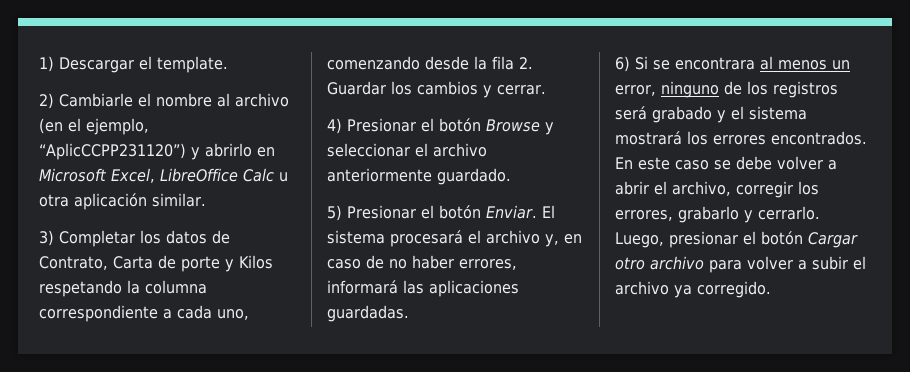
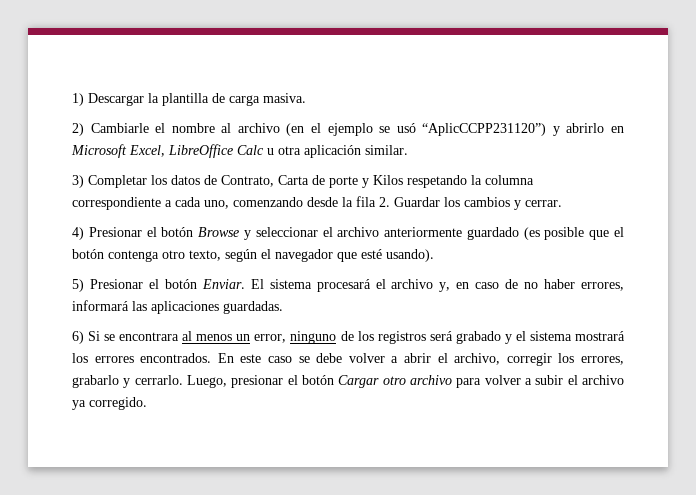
- 1) Descargar el template.
+ 1) Descargar la plantilla de carga masiva.
- 2) Cambiarle el nombre al archivo (en el ejemplo, “AplicCCPP231120”) y abrirlo en Microsoft Excel, LibreOffice Calc u otra aplicación similar.
+ 2) Cambiarle el nombre al archivo (en el ejemplo se usó “AplicCCPP231120”) y abrirlo en Microsoft Excel, LibreOffice Calc u otra aplicación similar.
- 4) Presionar el botón Browse y seleccionar el archivo anteriormente guardado.
+ 4) Presionar el botón Browse y seleccionar el archivo anteriormente guardado (es posible que el botón contenga otro texto, según el navegador que esté usando).

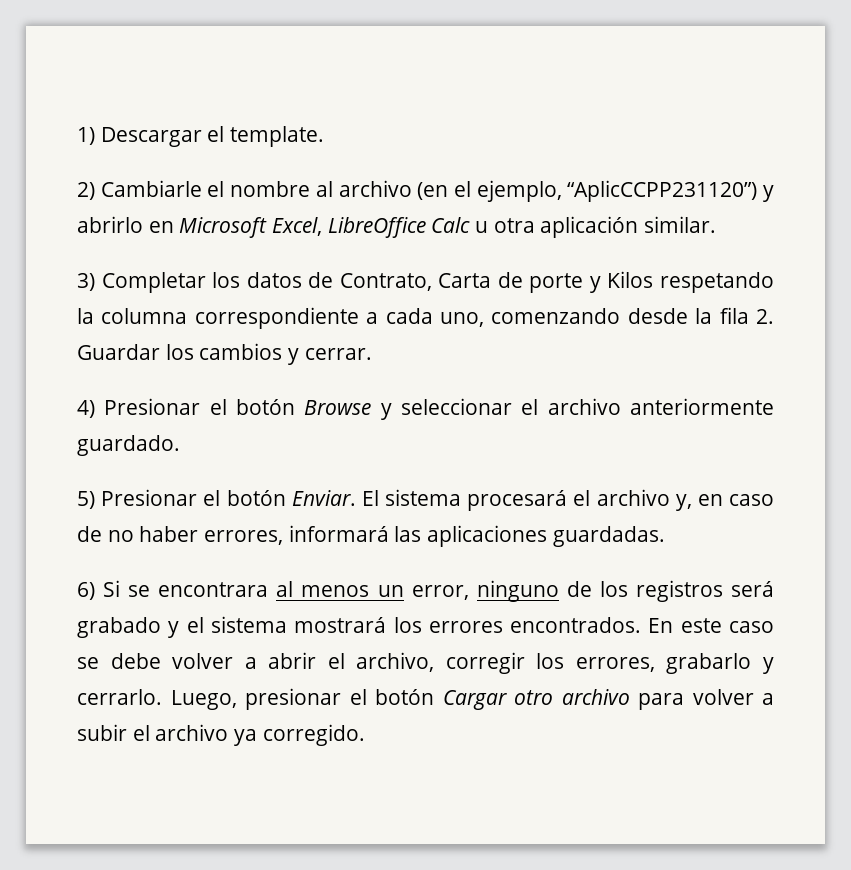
- 1) Descargar la plantilla de carga masiva.
+ 1) Descargar el template.
- 2) Cambiarle el nombre al archivo (en el ejemplo se usó “AplicCCPP231120”) y abrirlo en Microsoft Excel, LibreOffice Calc u otra aplicación similar.
+ 2) Cambiarle el nombre al archivo (en el ejemplo, “AplicCCPP231120”) y abrirlo en Microsoft Excel, LibreOffice Calc u otra aplicación similar.
- 4) Presionar el botón Browse y seleccionar el archivo anteriormente guardado (es posible que el botón contenga otro texto, según el navegador que esté usando).
+ 4) Presionar el botón Browse y seleccionar el archivo anteriormente guardado.

